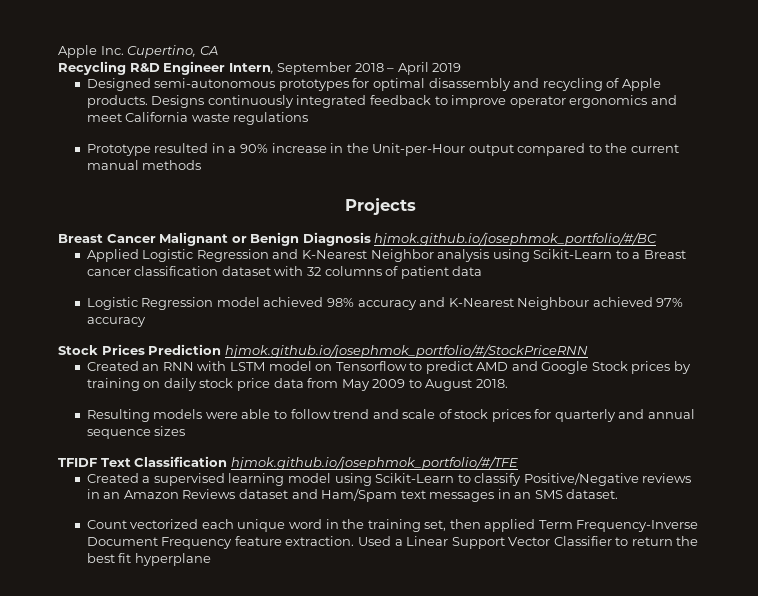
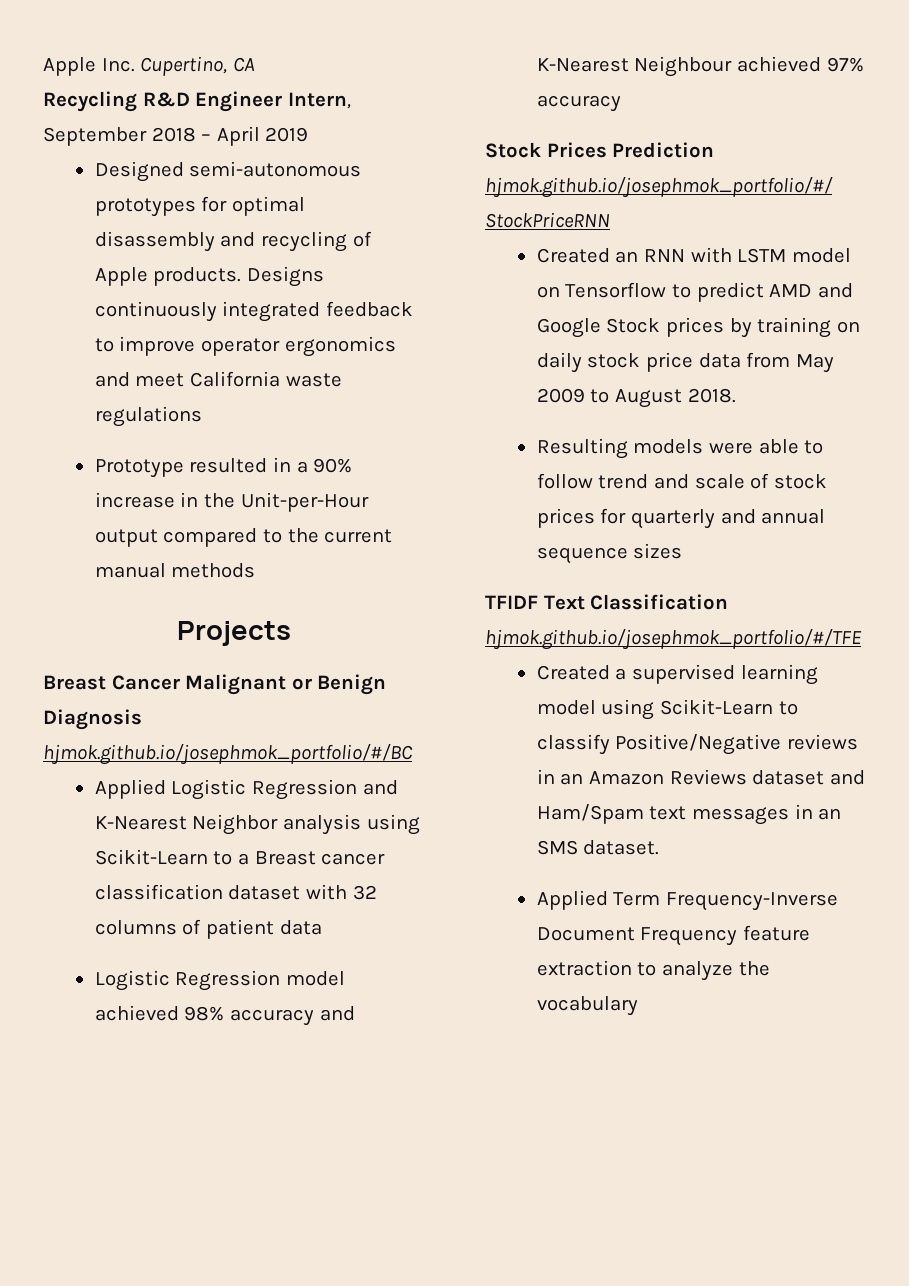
- Count vectorized each unique word in the training set, then applied Term Frequency-Inverse Document Frequency feature extraction. Used a Linear Support Vector Classifier to return the best fit hyperplane
+ Applied Term Frequency-Inverse Document Frequency feature extraction to analyze the vocabulary

